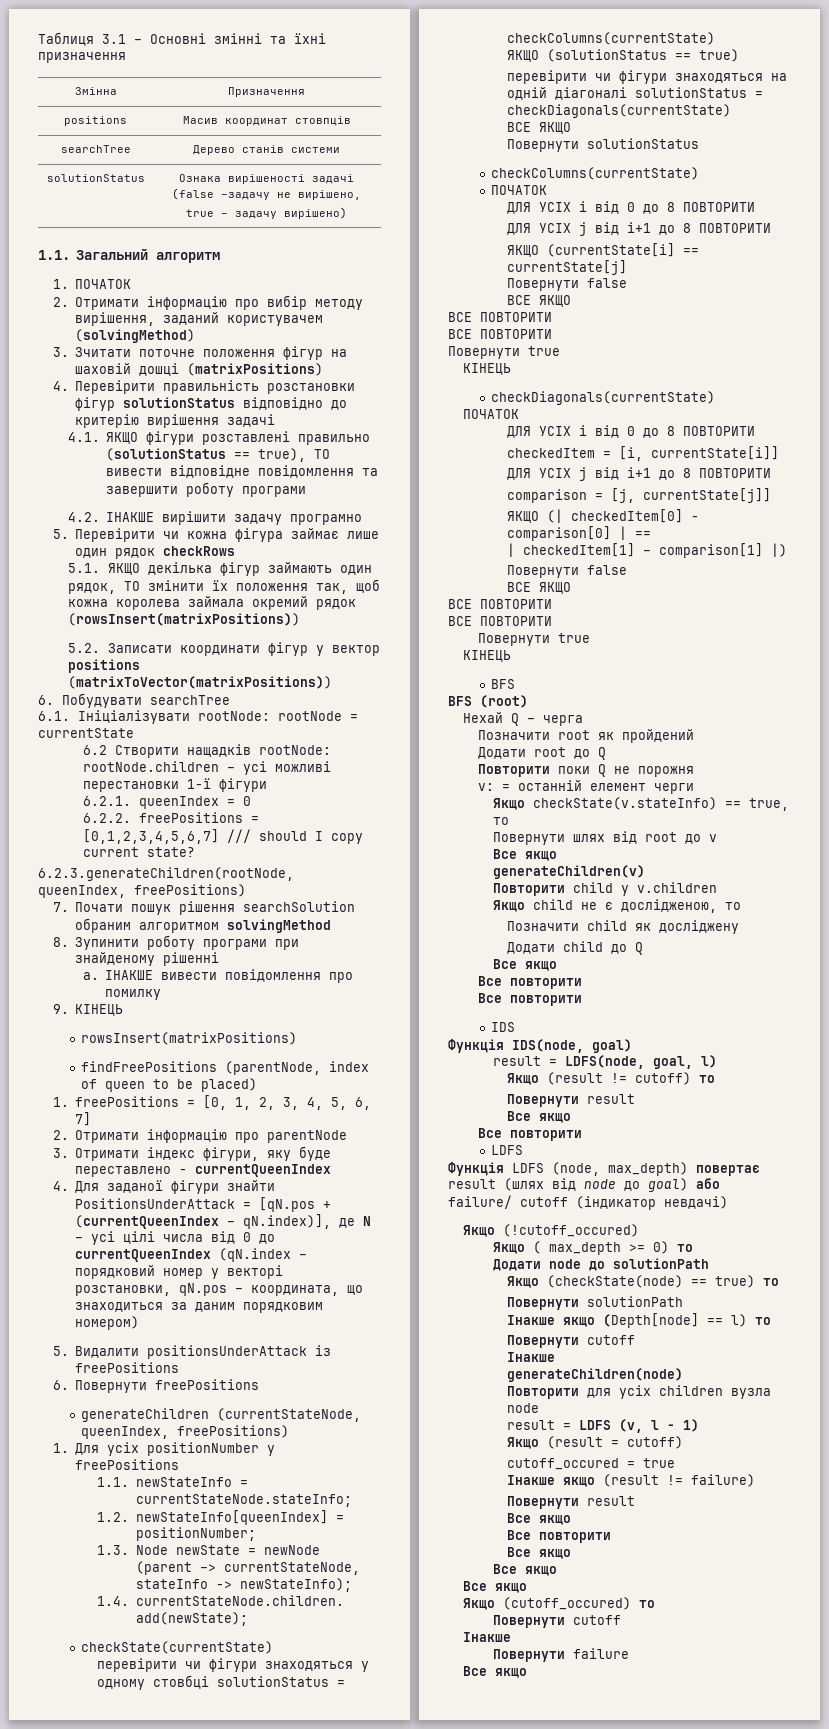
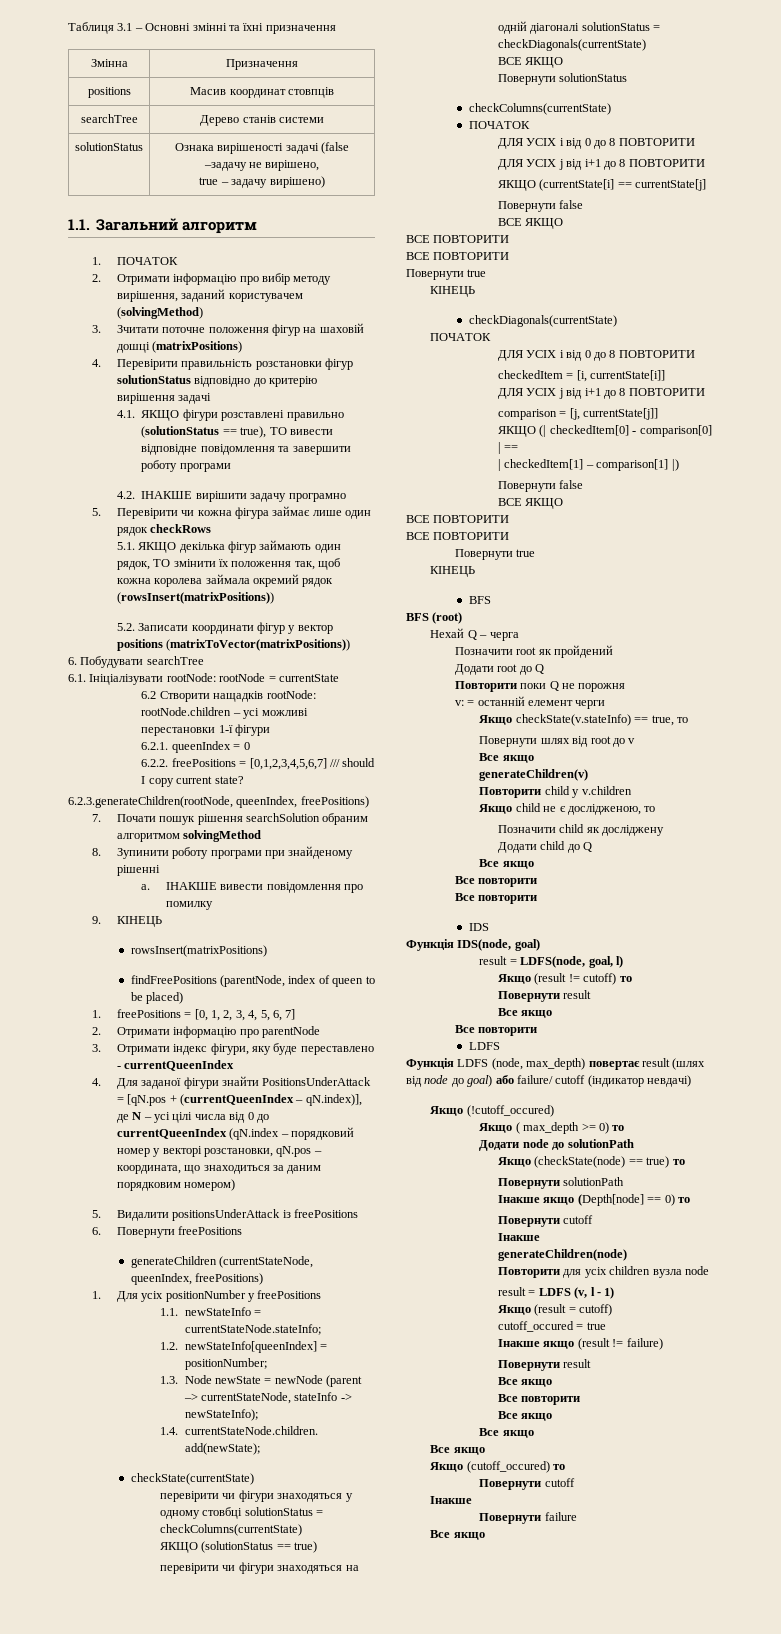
- Інакше якщо (Depth[node] == l) то
+ Інакше якщо (Depth[node] == 0) то

